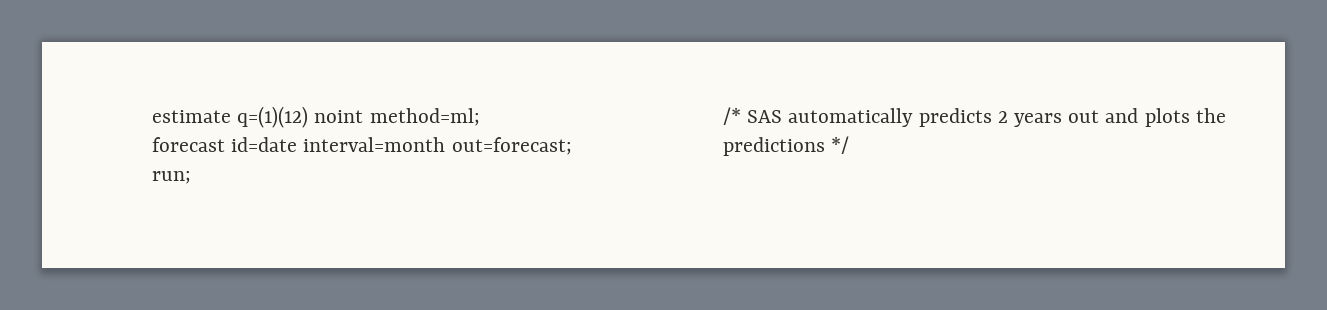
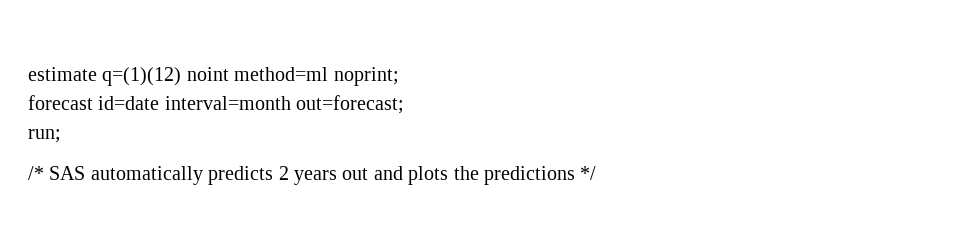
- estimate q=(1)(12) noint method=ml;
+ estimate q=(1)(12) noint method=ml noprint;

